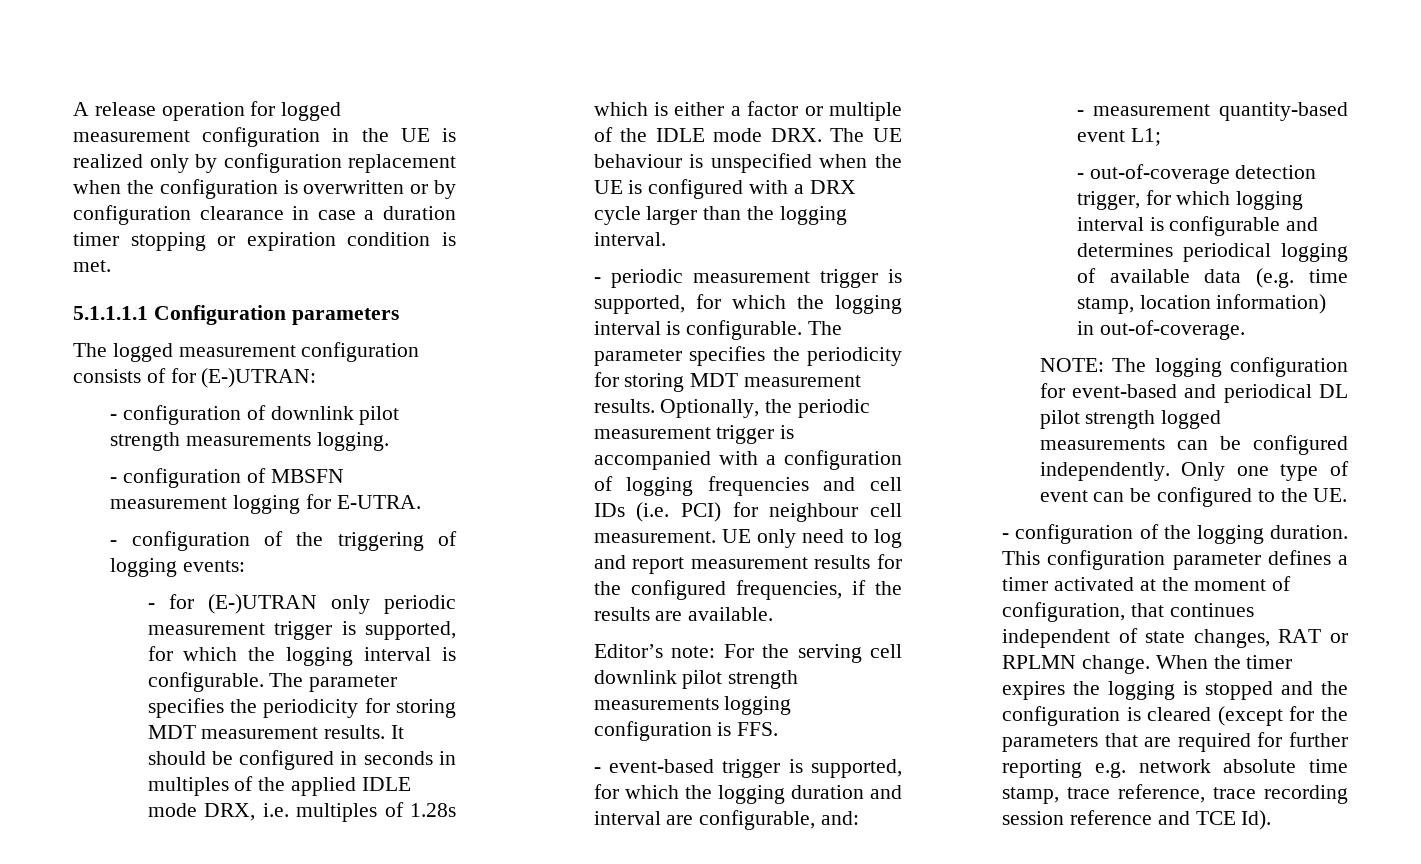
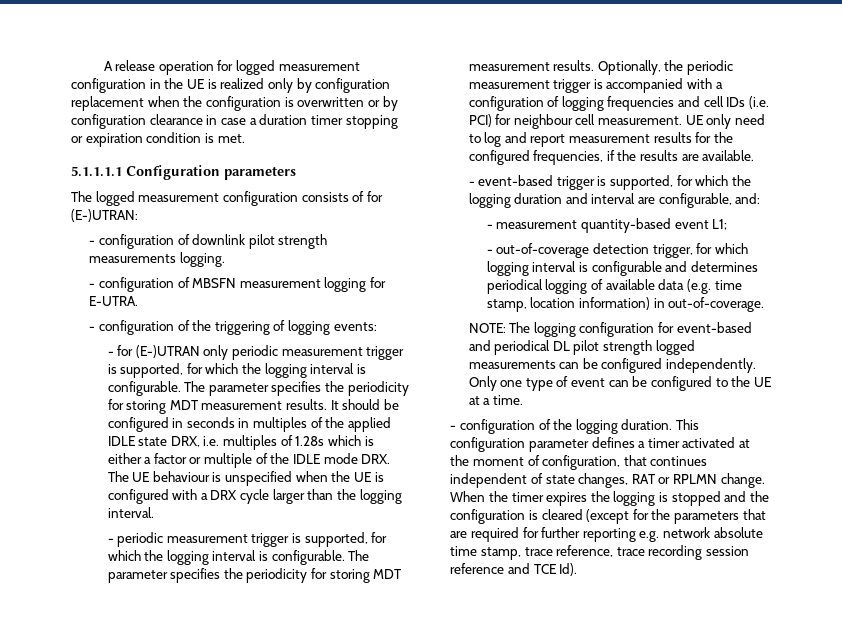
- It should be configured in seconds in multiples of the applied IDLE mode DRX, i.e. multiples of 1.28s which is either a factor or multiple of the IDLE mode DRX. The UE behaviour is unspecified when the UE is configured with a DRX cycle larger than the logging interval.
+ It should be configured in seconds in multiples of the applied IDLE state DRX, i.e. multiples of 1.28s which is either a factor or multiple of the IDLE mode DRX. The UE behaviour is unspecified when the UE is configured with a DRX cycle larger than the logging interval.
- Editor’s note: For the serving cell downlink pilot strength measurements logging configuration is FFS.
- Only one type of event can be configured to the UE.
+ Only one type of event can be configured to the UE at a time.

